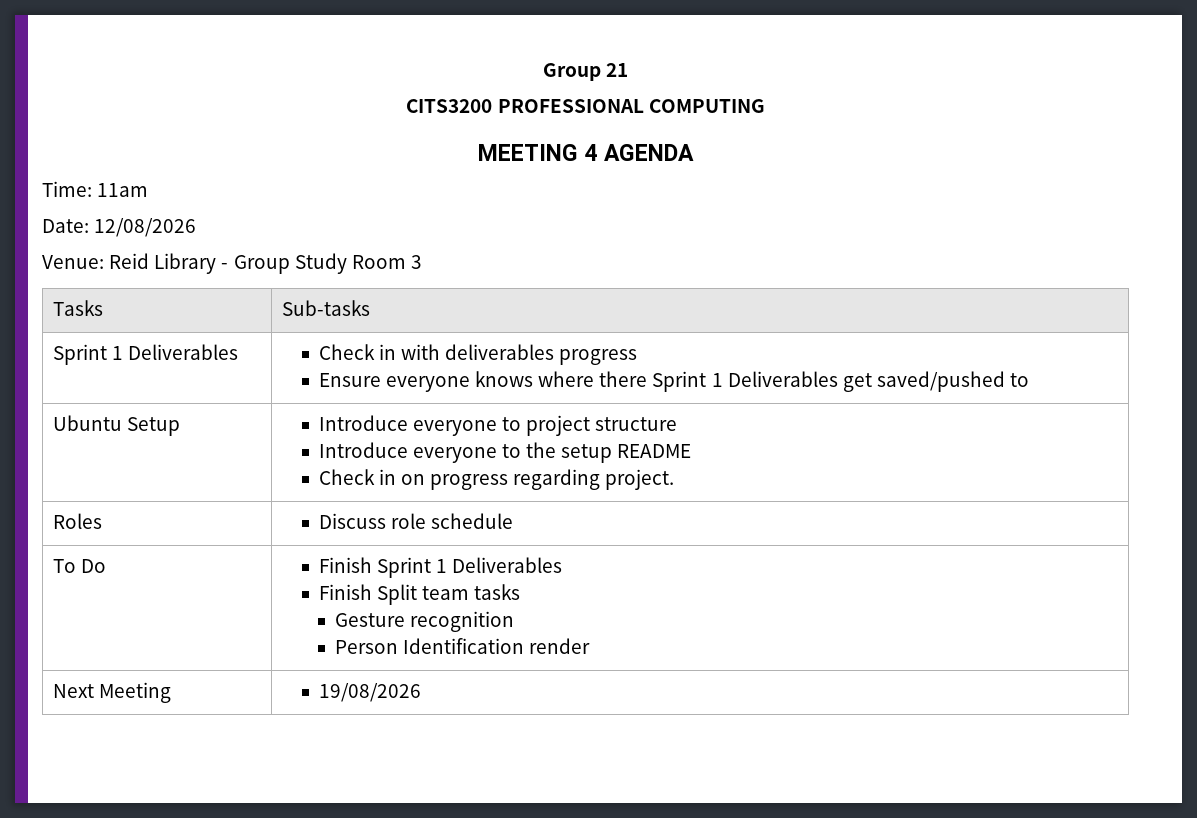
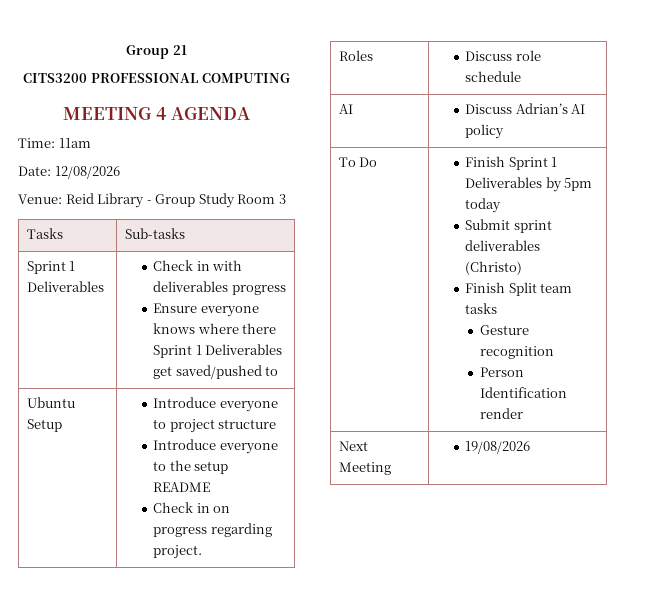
+ AI | Discuss Adrian’s AI policy
- To Do | Finish Sprint 1 Deliverables
+ To Do | Finish Sprint 1 Deliverables by 5pm today
+ Submit sprint deliverables (Christo)

